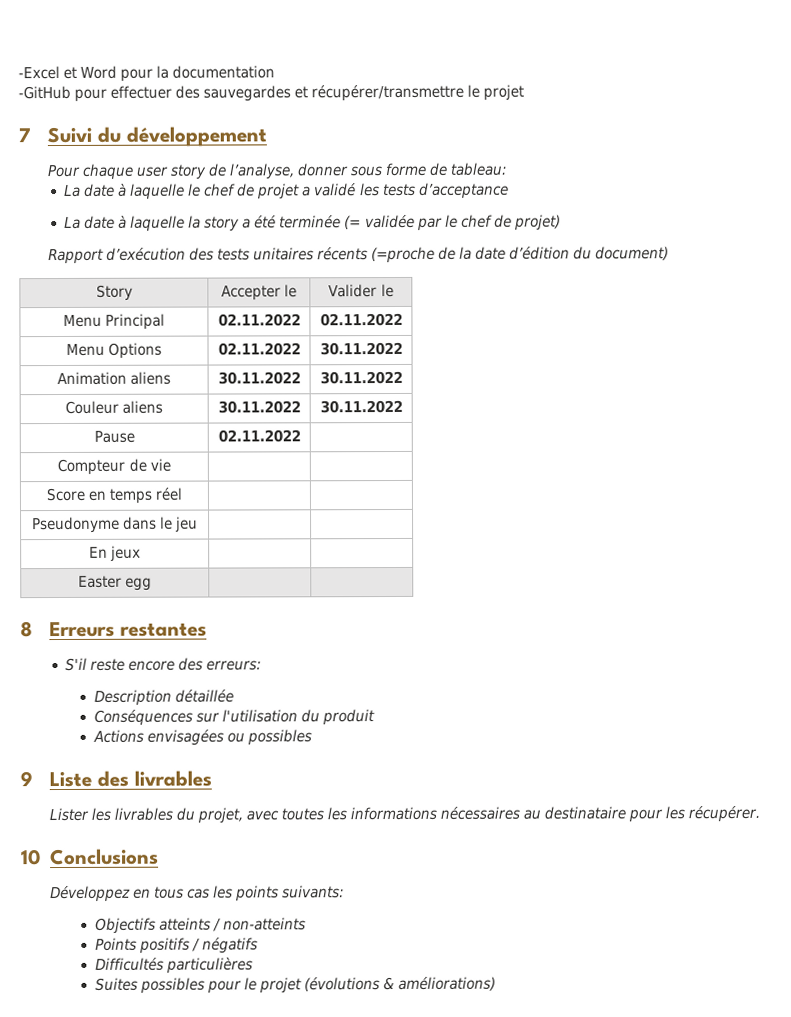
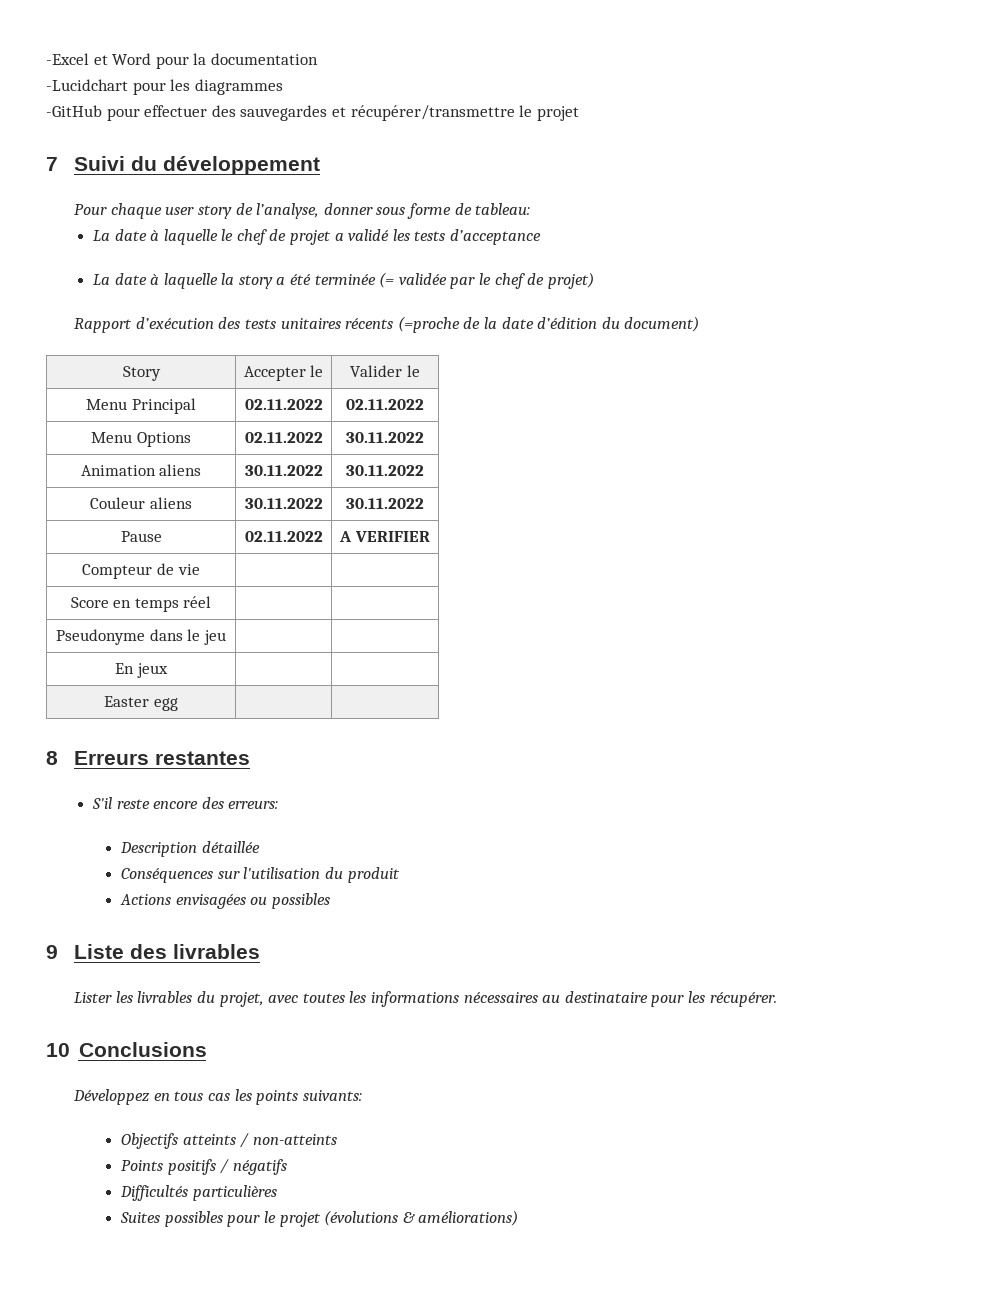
+ -Lucidchart pour les diagrammes
- Pause | 02.11.2022 |
+ Pause | 02.11.2022 | A VERIFIER

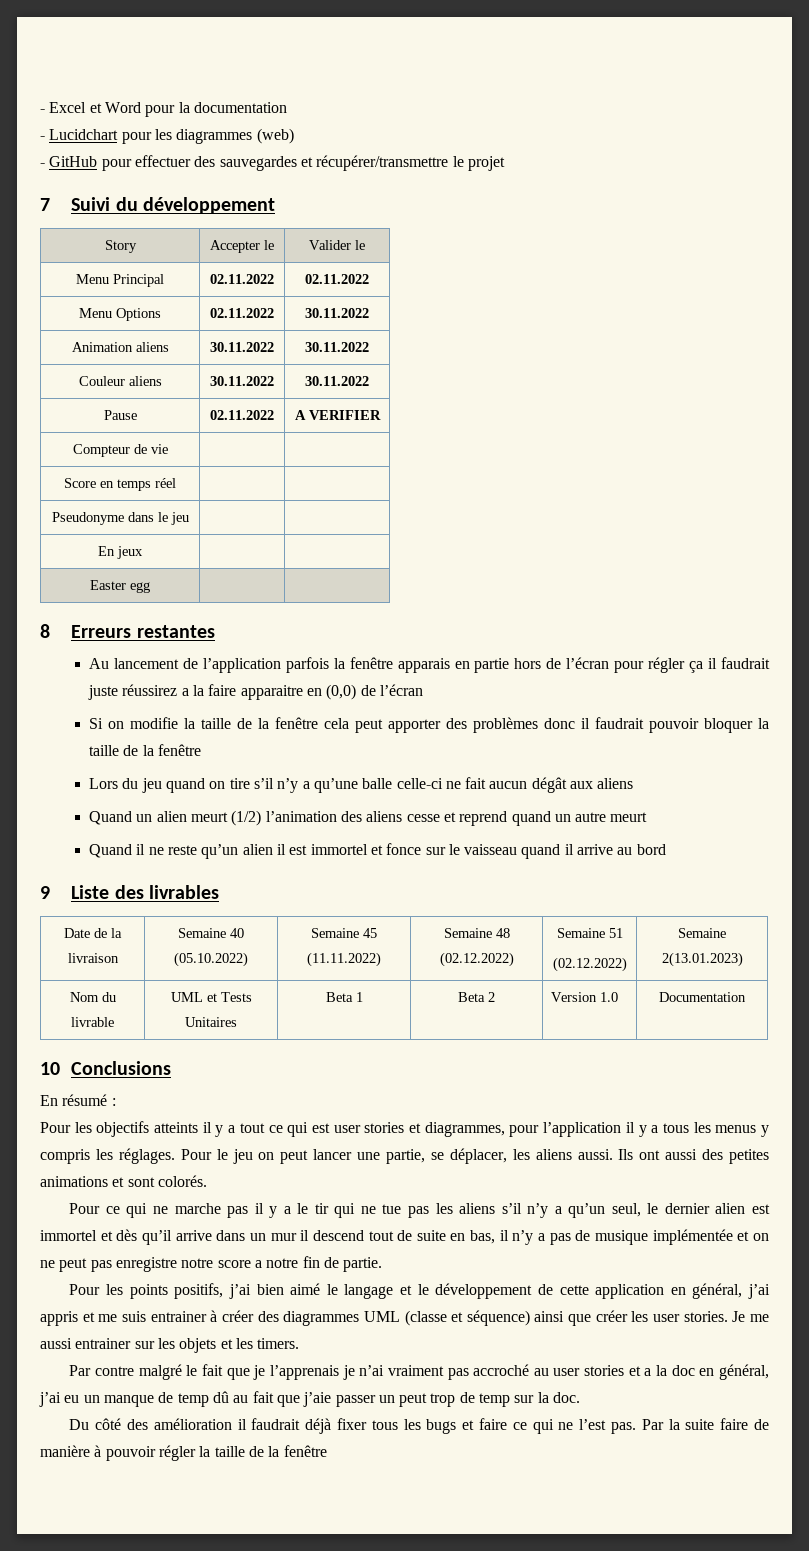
- -Excel et Word pour la documentation
+ - Excel et Word pour la documentation
- -Lucidchart pour les diagrammes
- -GitHub pour effectuer des sauvegardes et récupérer/transmettre le projet
+ - Lucidchart pour les diagrammes (web)
+ - GitHub pour effectuer des sauvegardes et récupérer/transmettre le projet
- Pour chaque user story de l’analyse, donner sous forme de tableau:
- La date à laquelle le chef de projet a validé les tests d’acceptance
- La date à laquelle la story a été terminée (= validée par le chef de projet)
- Rapport d’exécution des tests unitaires récents (=proche de la date d’édition du document)
- S'il reste encore des erreurs:
- Description détaillée
- Conséquences sur l'utilisation du produit
- Actions envisagées ou possibles
+ Au lancement de l’application parfois la fenêtre apparais en partie hors de l’écran pour régler ça il faudrait juste réussirez a la faire apparaitre en (0,0) de l’écran
+ Si on modifie la taille de la fenêtre cela peut apporter des problèmes donc il faudrait pouvoir bloquer la taille de la fenêtre
+ Lors du jeu quand on tire s’il n’y a qu’une balle celle-ci ne fait aucun dégât aux aliens
+ Quand un alien meurt (1/2) l’animation des aliens cesse et reprend quand un autre meurt
+ Quand il ne reste qu’un alien il est immortel et fonce sur le vaisseau quand il arrive au bord
  9 Liste des livrables
- Lister les livrables du projet, avec toutes les informations nécessaires au destinataire pour les récupérer.
+ Date de la livraison | Semaine 40 (05.10.2022) | Semaine 45 (11.11.2022) | Semaine 48 (02.12.2022) | Semaine 51
+ (02.12.2022) | Semaine 2(13.01.2023)
+ Nom du livrable | UML et Tests Unitaires | Beta 1 | Beta 2 | Version 1.0 | Documentation
  10 Conclusions
- Développez en tous cas les points suivants:
- Objectifs atteints / non-atteints
- Points positifs / négatifs
- Difficultés particulières
- Suites possibles pour le projet (évolutions & améliorations)
+ En résumé :
+ Pour les objectifs atteints il y a tout ce qui est user stories et diagrammes, pour l’application il y a tous les menus y compris les réglages. Pour le jeu on peut lancer une partie, se déplacer, les aliens aussi. Ils ont aussi des petites animations et sont colorés.
+ Pour ce qui ne marche pas il y a le tir qui ne tue pas les aliens s’il n’y a qu’un seul, le dernier alien est immortel et dès qu’il arrive dans un mur il descend tout de suite en bas, il n’y a pas de musique implémentée et on ne peut pas enregistre notre score a notre fin de partie.
+ Pour les points positifs, j’ai bien aimé le langage et le développement de cette application en général, j’ai appris et me suis entrainer à créer des diagrammes UML (classe et séquence) ainsi que créer les user stories. Je me aussi entrainer sur les objets et les timers.
+ Par contre malgré le fait que je l’apprenais je n’ai vraiment pas accroché au user stories et a la doc en général, j’ai eu un manque de temp dû au fait que j’aie passer un peut trop de temp sur la doc.
+ Du côté des amélioration il faudrait déjà fixer tous les bugs et faire ce qui ne l’est pas. Par la suite faire de manière à pouvoir régler la taille de la fenêtre

